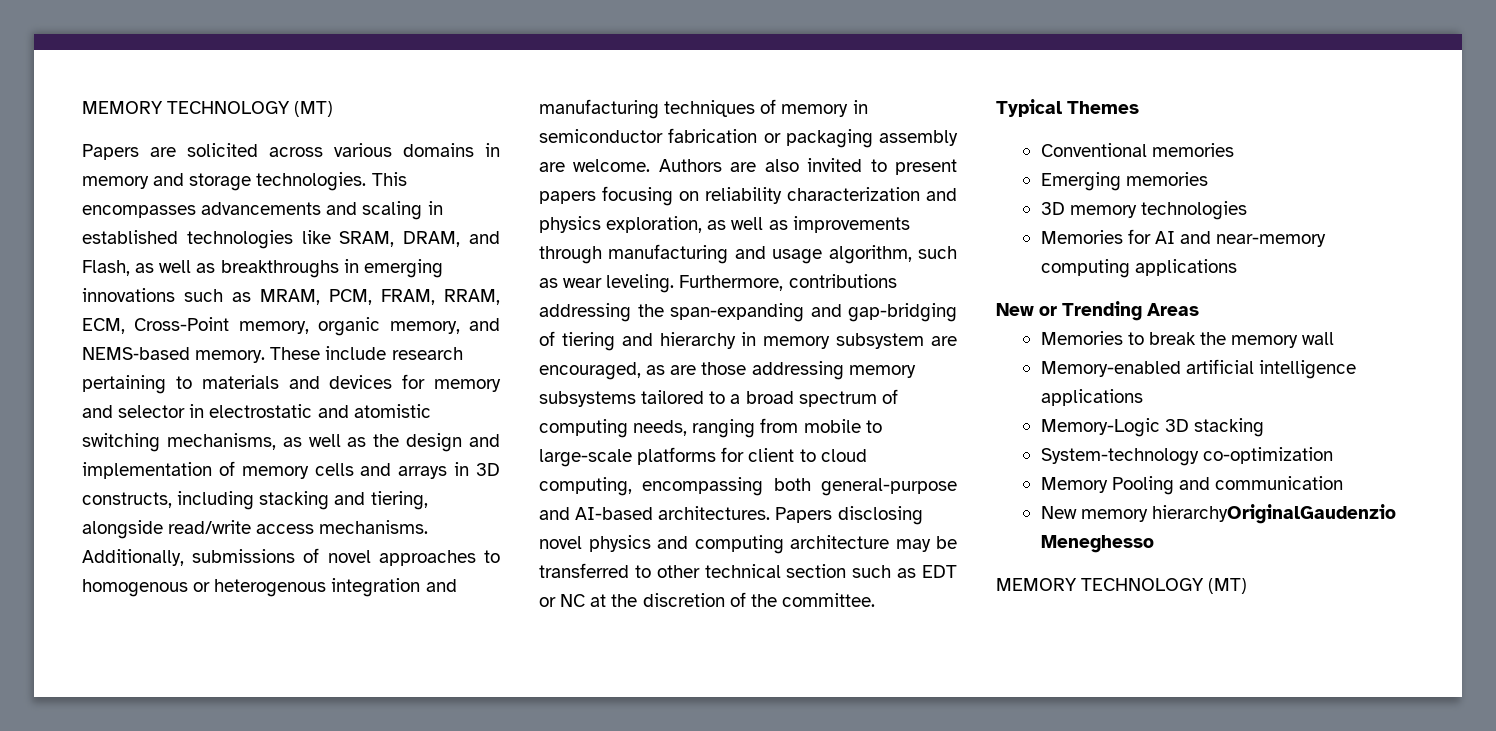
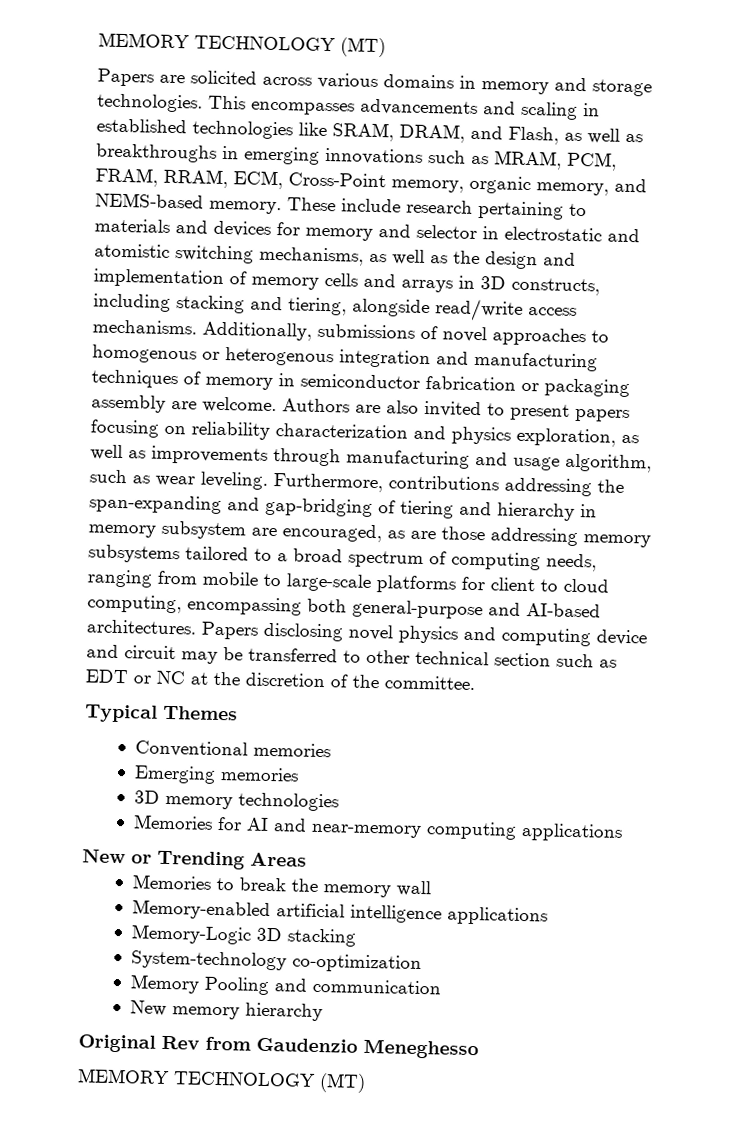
- Papers disclosing novel physics and computing architecture may be transferred to other technical section such as EDT or NC at the discretion of the committee.
+ Papers disclosing novel physics and computing device and circuit may be transferred to other technical section such as EDT or NC at the discretion of the committee.
- New memory hierarchyOriginalGaudenzio Meneghesso
+ New memory hierarchy
+ Original Rev from Gaudenzio Meneghesso

